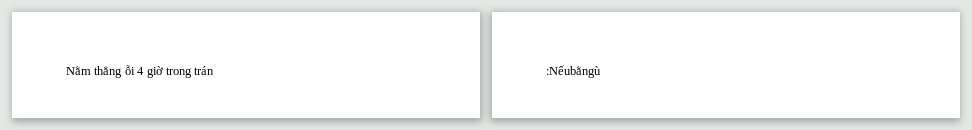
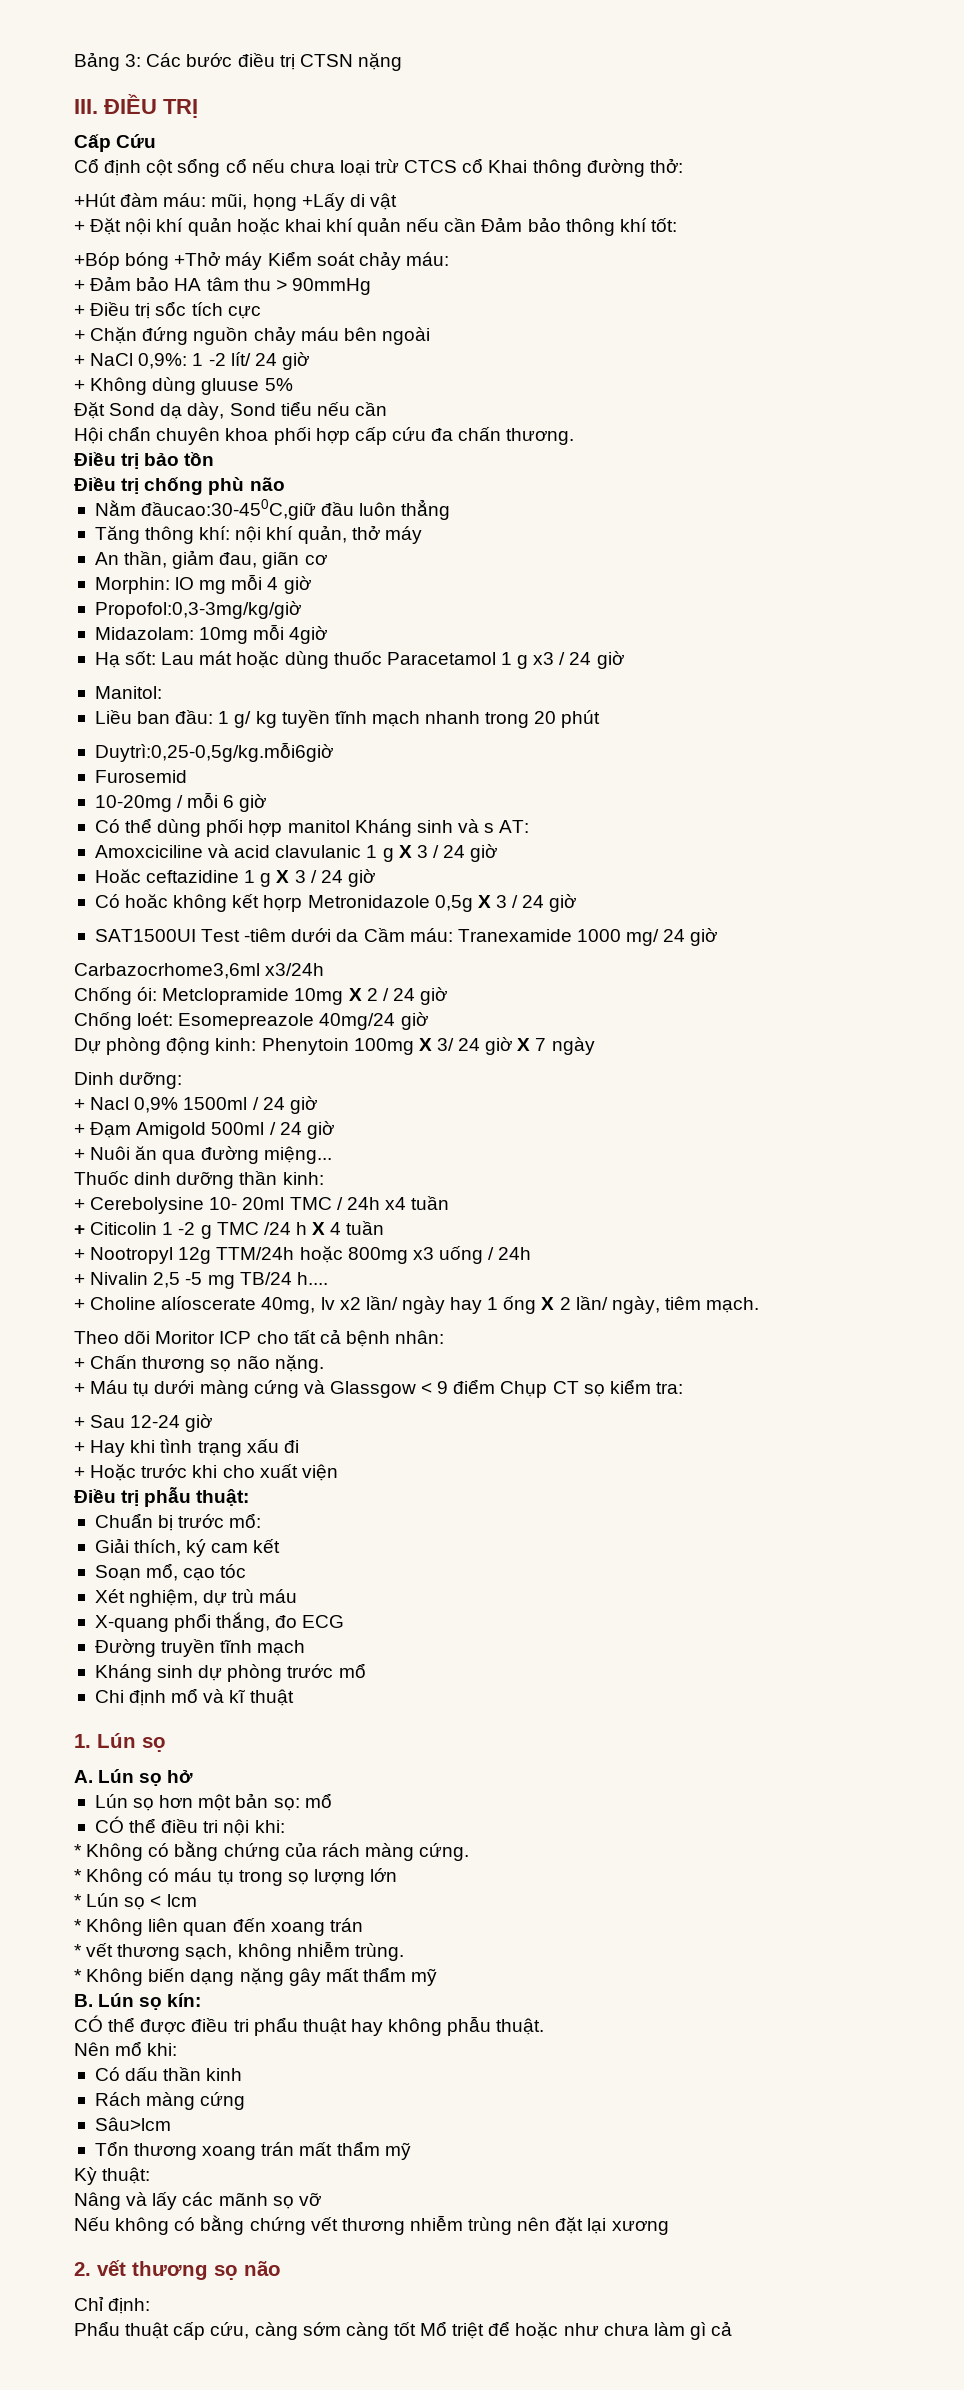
- Nằm thẳng ỗi 4 giờ trong trán
- :Nếubằngù
+ Bảng 3: Các bước điều trị CTSN nặng
+ III. ĐIỀU TRỊ
+ Cấp Cứu
+ Cổ định cột sổng cổ nếu chưa loại trừ CTCS cổ Khai thông đường thở:
+ +Hút đàm máu: mũi, họng +Lấy di vật
+ + Đặt nội khí quản hoặc khai khí quản nếu cần Đảm bảo thông khí tốt:
+ +Bóp bóng +Thở máy Kiểm soát chảy máu:
+ + Đảm bảo HA tâm thu > 90mmHg
+ + Điều trị sổc tích cực
+ + Chặn đứng nguồn chảy máu bên ngoài
+ + NaCl 0,9%: 1 -2 lít/ 24 giờ
+ + Không dùng gluuse 5%
+ Đặt Sond dạ dày, Sond tiểu nếu cần
+ Hội chẩn chuyên khoa phối hợp cấp cứu đa chấn thương.
+ Điều trị bảo tồn
+ Điều trị chống phù não
+ Nằm đầucao:30-450C,giữ đầu luôn thẳng
+ Tăng thông khí: nội khí quản, thở máy
+ An thần, giảm đau, giãn cơ
+ Morphin: lO mg mỗi 4 giờ
+ Propofol:0,3-3mg/kg/giờ
+ Midazolam: 10mg mỗi 4giờ
+ Hạ sốt: Lau mát hoặc dùng thuốc Paracetamol 1 g x3 / 24 giờ
+ Manitol:
+ Liều ban đầu: 1 g/ kg tuyền tĩnh mạch nhanh trong 20 phút
+ Duytrì:0,25-0,5g/kg.mỗi6giờ
+ Furosemid
+ 10-20mg / mỗi 6 giờ
+ Có thể dùng phối hợp manitol Kháng sinh và s AT:
+ Amoxciciline và acid clavulanic 1 g X 3 / 24 giờ
+ Hoăc ceftazidine 1 g X 3 / 24 giờ
+ Có hoăc không kết họrp Metronidazole 0,5g X 3 / 24 giờ
+ SAT1500UI Test -tiêm dưới da Cầm máu: Tranexamide 1000 mg/ 24 giờ
+ Carbazocrhome3,6ml x3/24h
+ Chống ói: Metclopramide 10mg X 2 / 24 giờ
+ Chống loét: Esomepreazole 40mg/24 giờ
+ Dự phòng động kinh: Phenytoin 100mg X 3/ 24 giờ X 7 ngày
+ Dinh dưỡng:
+ + Nacl 0,9% 1500ml / 24 giờ
+ + Đạm Amigold 500ml / 24 giờ
+ + Nuôi ăn qua đường miệng...
+ Thuốc dinh dưỡng thần kinh:
+ + Cerebolysine 10- 20ml TMC / 24h x4 tuần
+ + Citicolin 1 -2 g TMC /24 h X 4 tuần
+ + Nootropyl 12g TTM/24h hoặc 800mg x3 uống / 24h
+ + Nivalin 2,5 -5 mg TB/24 h....
+ + Choline alíoscerate 40mg, lv x2 lần/ ngày hay 1 ống X 2 lần/ ngày, tiêm mạch.
+ Theo dõi Moritor ICP cho tất cả bệnh nhân:
+ + Chấn thương sọ não nặng.
+ + Máu tụ dưới màng cứng và Glassgow < 9 điểm Chụp CT sọ kiểm tra:
+ + Sau 12-24 giờ
+ + Hay khi tình trạng xấu đi
+ + Hoặc trước khi cho xuất viện
+ Điều trị phẫu thuật:
+ Chuẩn bị trước mổ:
+ Giải thích, ký cam kết
+ Soạn mổ, cạo tóc
+ Xét nghiệm, dự trù máu
+ X-quang phổi thắng, đo ECG
+ Đường truyền tĩnh mạch
+ Kháng sinh dự phòng trước mổ
+ Chi định mổ và kĩ thuật
+ 1. Lún sọ
+ A. Lún sọ hở
+ Lún sọ hơn một bản sọ: mổ
+ CÓ thể điều tri nội khi:
+ * Không có bằng chứng của rách màng cứng.
+ * Không có máu tụ trong sọ lượng lớn
+ * Lún sọ < lcm
+ * Không liên quan đến xoang trán
+ * vết thương sạch, không nhiễm trùng.
+ * Không biến dạng nặng gây mất thẩm mỹ
+ B. Lún sọ kín:
+ CÓ thể được điều tri phẩu thuật hay không phẫu thuật.
+ Nên mổ khi:
+ Có dấu thần kinh
+ Rách màng cứng
+ Sâu>lcm
+ Tổn thương xoang trán mất thẩm mỹ
+ Kỳ thuật:
+ Nâng và lấy các mãnh sọ vỡ
+ Nếu không có bằng chứng vết thương nhiễm trùng nên đặt lại xương
+ 2. vết thương sọ não
+ Chỉ định:
+ Phẩu thuật cấp cứu, càng sớm càng tốt Mổ triệt để hoặc như chưa làm gì cả

